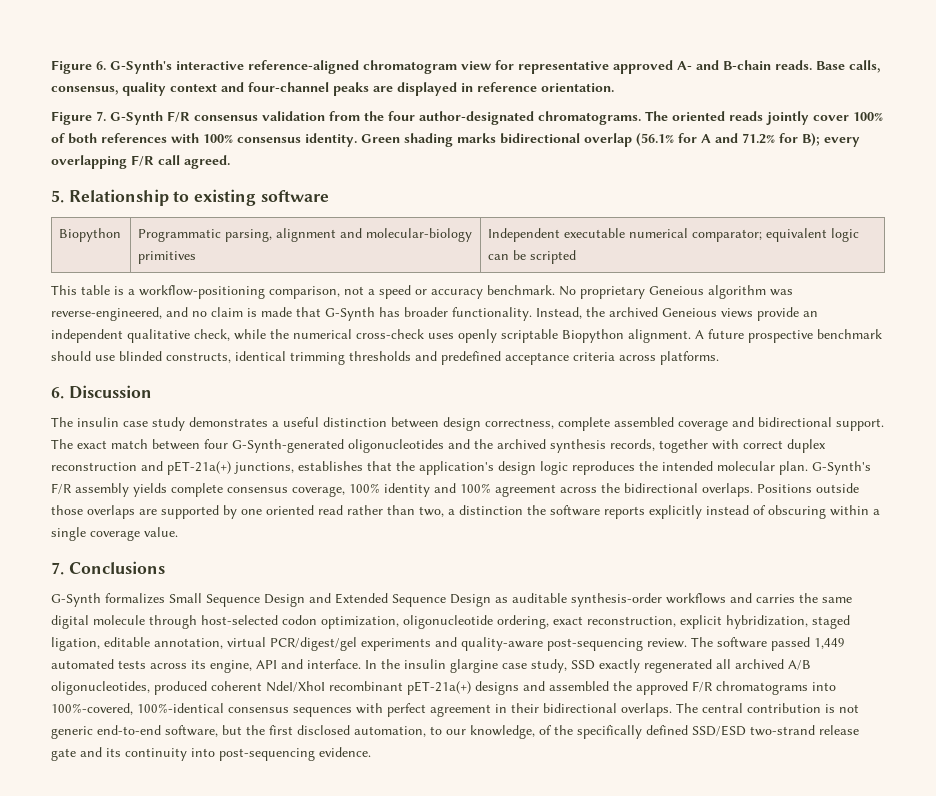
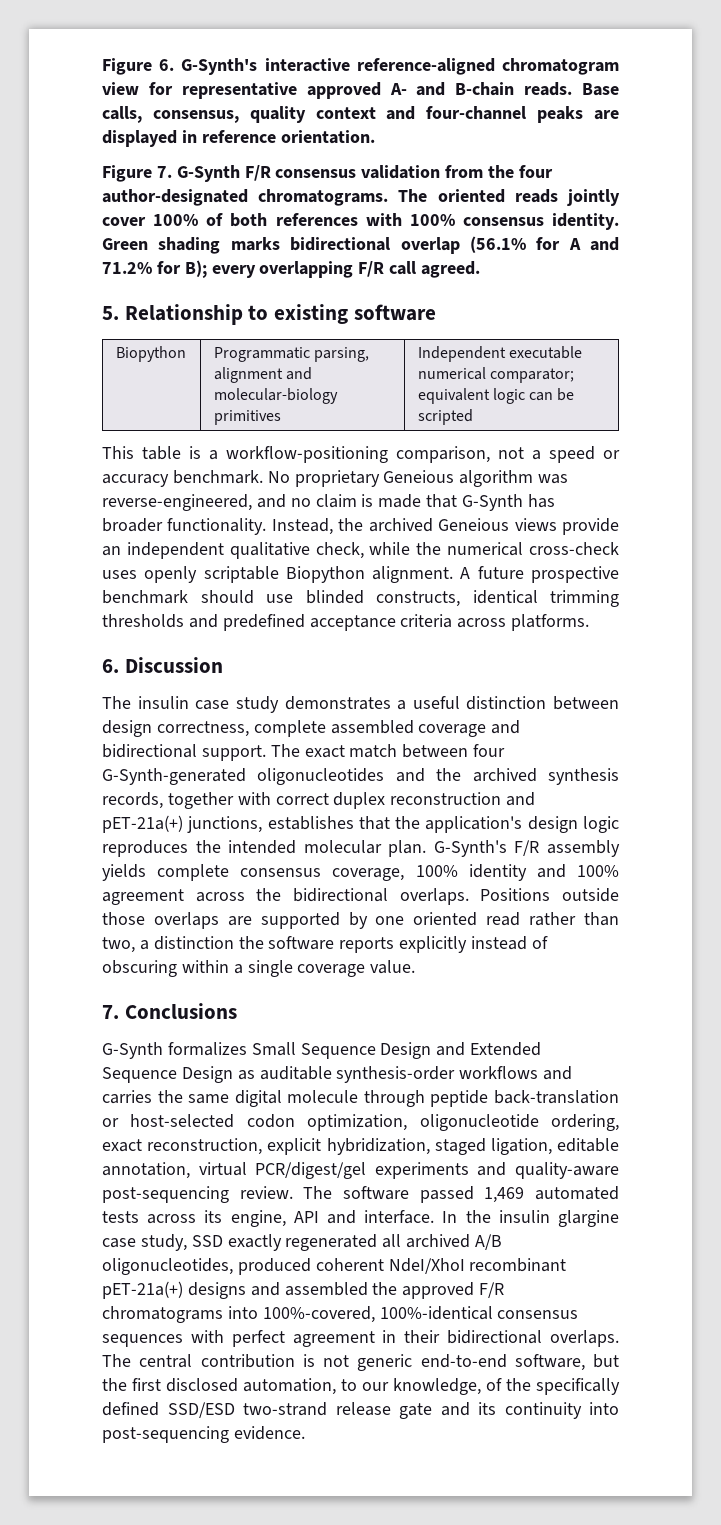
- G-Synth formalizes Small Sequence Design and Extended Sequence Design as auditable synthesis-order workflows and carries the same digital molecule through host-selected codon optimization, oligonucleotide ordering, exact reconstruction, explicit hybridization, staged ligation, editable annotation, virtual PCR/digest/gel experiments and quality-aware post-sequencing review.
+ G-Synth formalizes Small Sequence Design and Extended Sequence Design as auditable synthesis-order workflows and carries the same digital molecule through peptide back-translation or host-selected codon optimization, oligonucleotide ordering, exact reconstruction, explicit hybridization, staged ligation, editable annotation, virtual PCR/digest/gel experiments and quality-aware post-sequencing review.
- The software passed 1,449 automated tests across its engine, API and interface.
+ The software passed 1,469 automated tests across its engine, API and interface.

